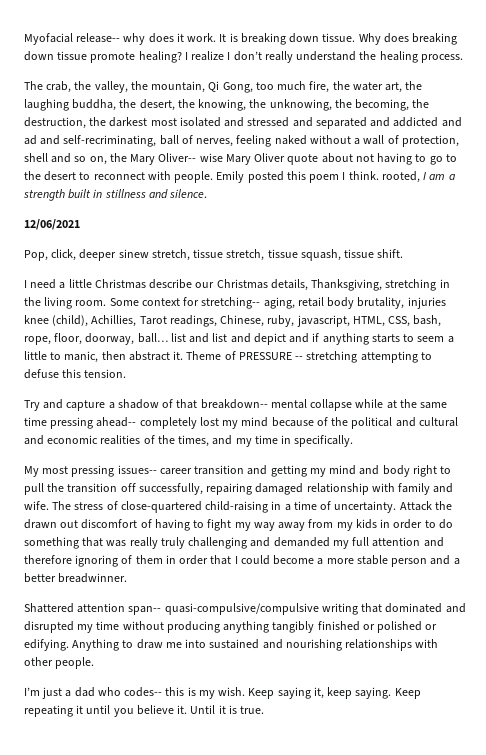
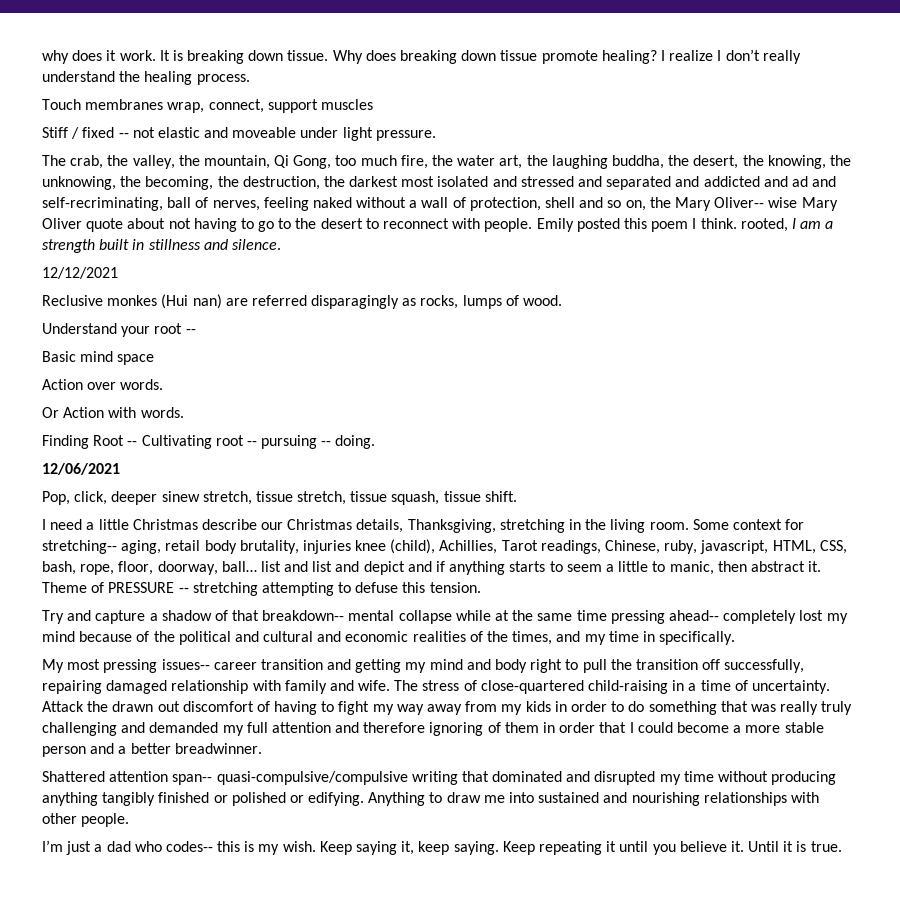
- Myofacial release-- why does it work.
+ why does it work.
+ Touch membranes wrap, connect, support muscles
+ Stiff / fixed -- not elastic and moveable under light pressure.
+ 12/12/2021
+ Reclusive monkes (Hui nan) are referred disparagingly as rocks, lumps of wood.
+ Understand your root --
+ Basic mind space
+ Action over words.
+ Or Action with words.
+ Finding Root -- Cultivating root -- pursuing -- doing.

